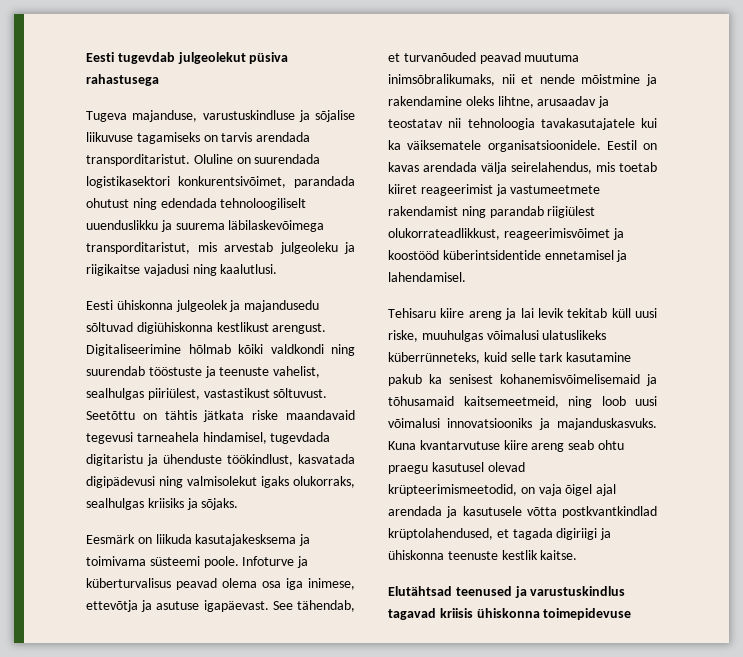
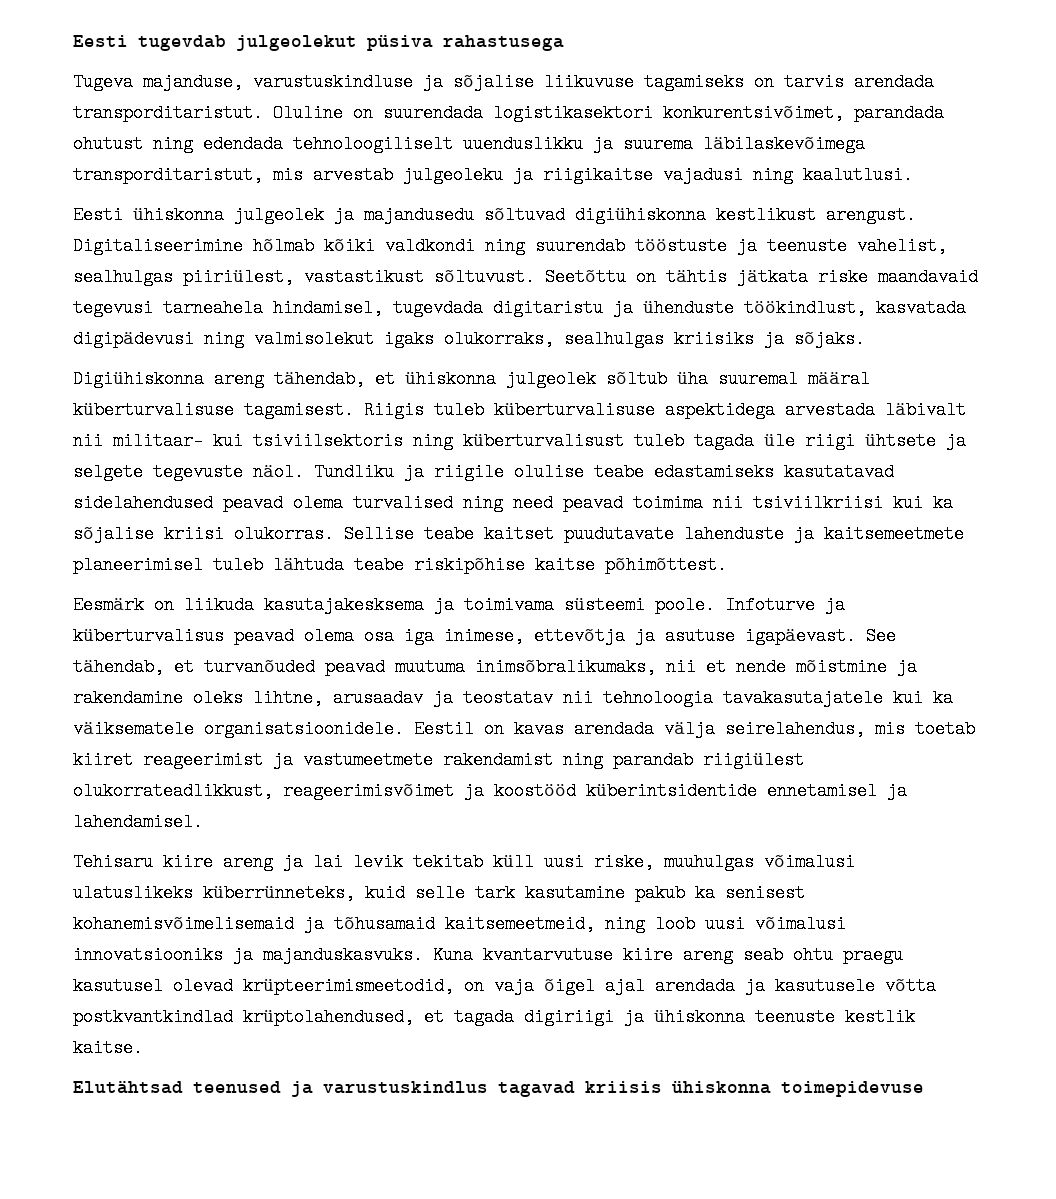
+ Digiühiskonna areng tähendab, et ühiskonna julgeolek sõltub üha suuremal määral küberturvalisuse tagamisest. Riigis tuleb küberturvalisuse aspektidega arvestada läbivalt nii militaar- kui tsiviilsektoris ning küberturvalisust tuleb tagada üle riigi ühtsete ja selgete tegevuste näol. Tundliku ja riigile olulise teabe edastamiseks kasutatavad sidelahendused peavad olema turvalised ning need peavad toimima nii tsiviilkriisi kui ka sõjalise kriisi olukorras. Sellise teabe kaitset puudutavate lahenduste ja kaitsemeetmete planeerimisel tuleb lähtuda teabe riskipõhise kaitse põhimõttest.

